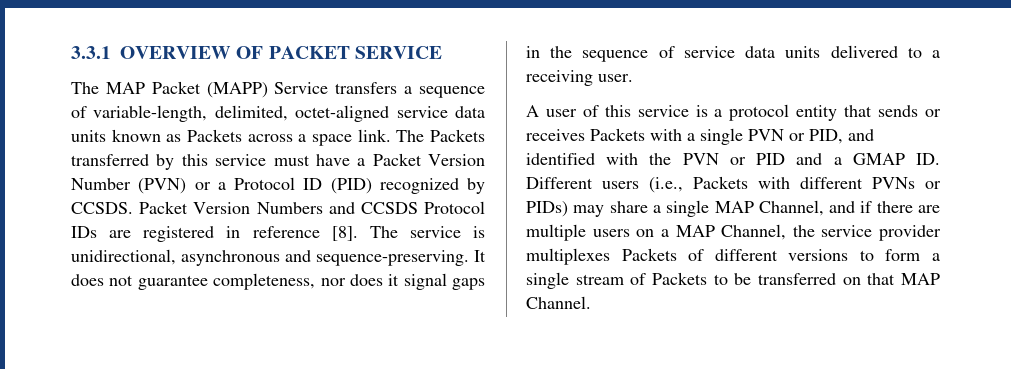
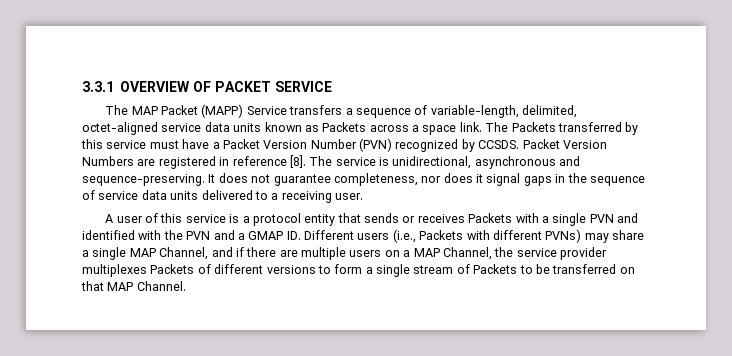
- The Packets transferred by this service must have a Packet Version Number (PVN) or a Protocol ID (PID) recognized by CCSDS.
+ The Packets transferred by this service must have a Packet Version Number (PVN) recognized by CCSDS.
- Packet Version Numbers and CCSDS Protocol IDs are registered in reference [8].
+ Packet Version Numbers are registered in reference [8].
- A user of this service is a protocol entity that sends or receives Packets with a single PVN or PID, and identified with the PVN or PID and a GMAP ID. Different users (i.e., Packets with different PVNs or PIDs) may share a single MAP Channel, and if there are multiple users on a MAP Channel, the service provider multiplexes Packets of different versions to form a single stream of Packets to be transferred on that MAP Channel.
+ A user of this service is a protocol entity that sends or receives Packets with a single PVN and identified with the PVN and a GMAP ID. Different users (i.e., Packets with different PVNs) may share a single MAP Channel, and if there are multiple users on a MAP Channel, the service provider multiplexes Packets of different versions to form a single stream of Packets to be transferred on that MAP Channel.

